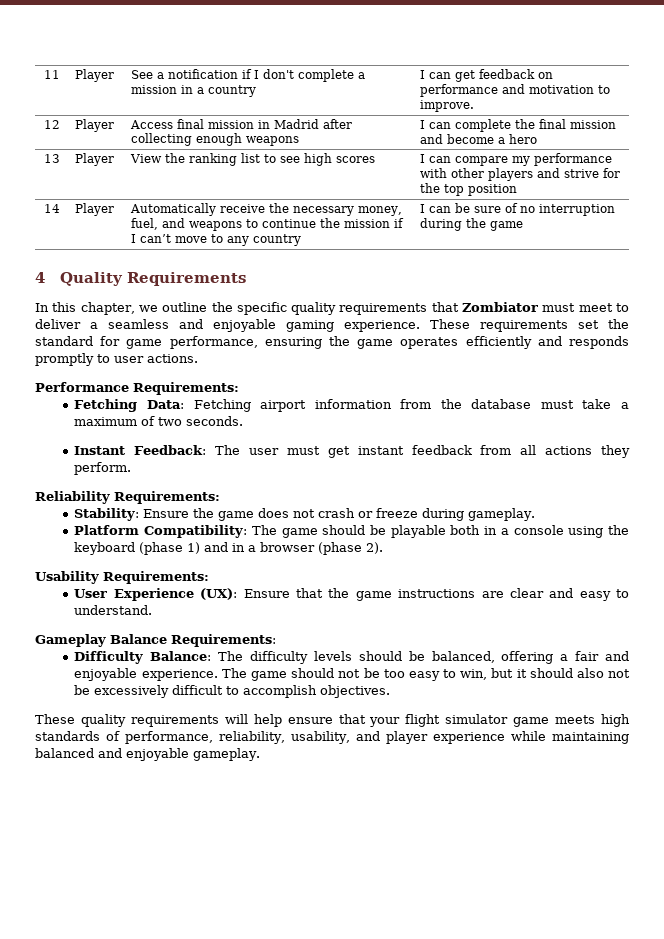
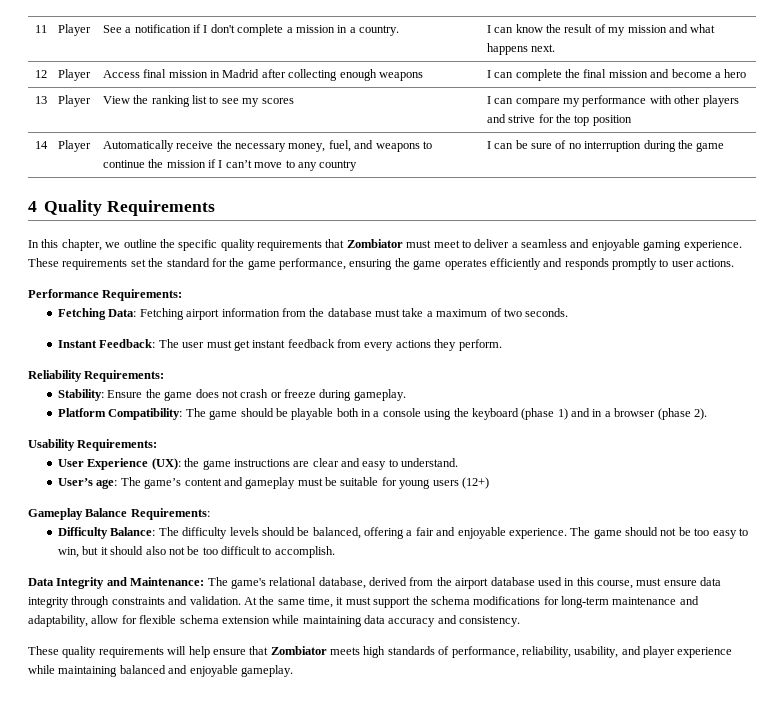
- 11 | Player | See a notification if I don't complete a mission in a country | I can get feedback on performance and motivation to improve.
+ 11 | Player | See a notification if I don't complete a mission in a country. | I can know the result of my mission and what happens next.
- 13 | Player | View the ranking list to see high scores | I can compare my performance with other players and strive for the top position
+ 13 | Player | View the ranking list to see my scores | I can compare my performance with other players and strive for the top position
- These requirements set the standard for game performance, ensuring the game operates efficiently and responds promptly to user actions.
+ These requirements set the standard for the game performance, ensuring the game operates efficiently and responds promptly to user actions.
- Instant Feedback: The user must get instant feedback from all actions they perform.
+ Instant Feedback: The user must get instant feedback from every actions they perform.
- User Experience (UX): Ensure that the game instructions are clear and easy to understand.
+ User Experience (UX): the game instructions are clear and easy to understand.
+ User’s age: The game’s content and gameplay must be suitable for young users (12+)
- The game should not be too easy to win, but it should also not be excessively difficult to accomplish objectives.
+ The game should not be too easy to win, but it should also not be too difficult to accomplish.
+ Data Integrity and Maintenance: The game's relational database, derived from the airport database used in this course, must ensure data integrity through constraints and validation. At the same time, it must support the schema modifications for long-term maintenance and adaptability, allow for flexible schema extension while maintaining data accuracy and consistency.
- These quality requirements will help ensure that your flight simulator game meets high standards of performance, reliability, usability, and player experience while maintaining balanced and enjoyable gameplay.
+ These quality requirements will help ensure that Zombiator meets high standards of performance, reliability, usability, and player experience while maintaining balanced and enjoyable gameplay.

